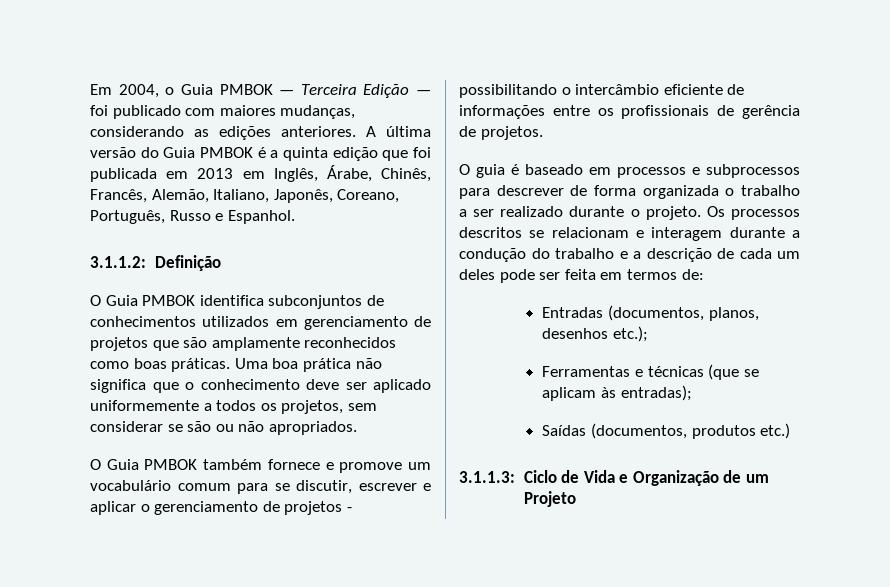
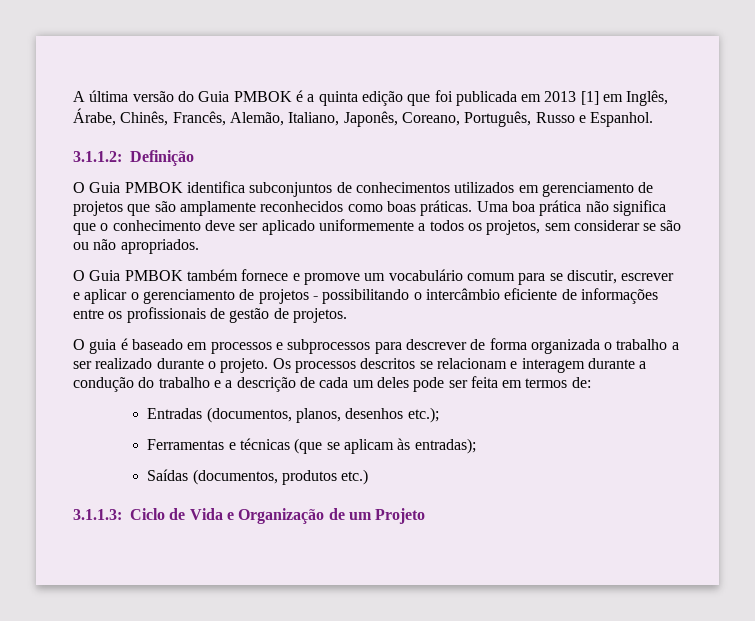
- Em 2004, o Guia PMBOK — Terceira Edição — foi publicado com maiores mudanças, considerando as edições anteriores. A última versão do Guia PMBOK é a quinta edição que foi publicada em 2013 em Inglês, Árabe, Chinês, Francês, Alemão, Italiano, Japonês, Coreano, Português, Russo e Espanhol.
+ A última versão do Guia PMBOK é a quinta edição que foi publicada em 2013 [1] em Inglês, Árabe, Chinês, Francês, Alemão, Italiano, Japonês, Coreano, Português, Russo e Espanhol.
- O Guia PMBOK também fornece e promove um vocabulário comum para se discutir, escrever e aplicar o gerenciamento de projetos - possibilitando o intercâmbio eficiente de informações entre os profissionais de gerência de projetos.
+ O Guia PMBOK também fornece e promove um vocabulário comum para se discutir, escrever e aplicar o gerenciamento de projetos - possibilitando o intercâmbio eficiente de informações entre os profissionais de gestão de projetos.

